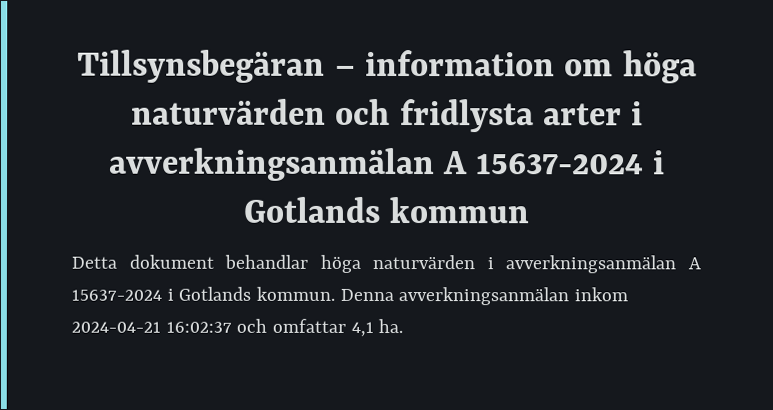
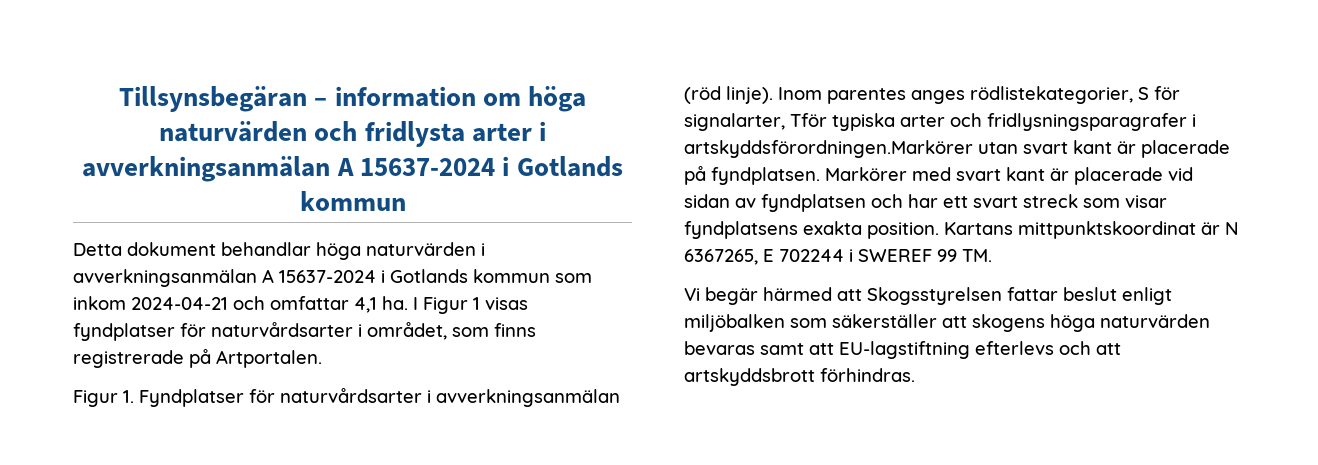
- Detta dokument behandlar höga naturvärden i avverkningsanmälan A 15637-2024 i Gotlands kommun. Denna avverkningsanmälan inkom 2024-04-21 16:02:37 och omfattar 4,1 ha.
+ Detta dokument behandlar höga naturvärden i avverkningsanmälan A 15637-2024 i Gotlands kommun som inkom 2024-04-21 och omfattar 4,1 ha.
+ I Figur 1 visas fyndplatser för naturvårdsarter i området, som finns registrerade på Artportalen.
+ Figur 1. Fyndplatser för naturvårdsarter i avverkningsanmälan (röd linje). Inom parentes anges rödlistekategorier, S för signalarter, Tför typiska arter och fridlysningsparagrafer i artskyddsförordningen.Markörer utan svart kant är placerade på fyndplatsen. Markörer med svart kant är placerade vid sidan av fyndplatsen och har ett svart streck som visar fyndplatsens exakta position. Kartans mittpunktskoordinat är N 6367265, E 702244 i SWEREF 99 TM.
+ Vi begär härmed att Skogsstyrelsen fattar beslut enligt miljöbalken som säkerställer att skogens höga naturvärden bevaras samt att EU-lagstiftning efterlevs och att artskyddsbrott förhindras.

